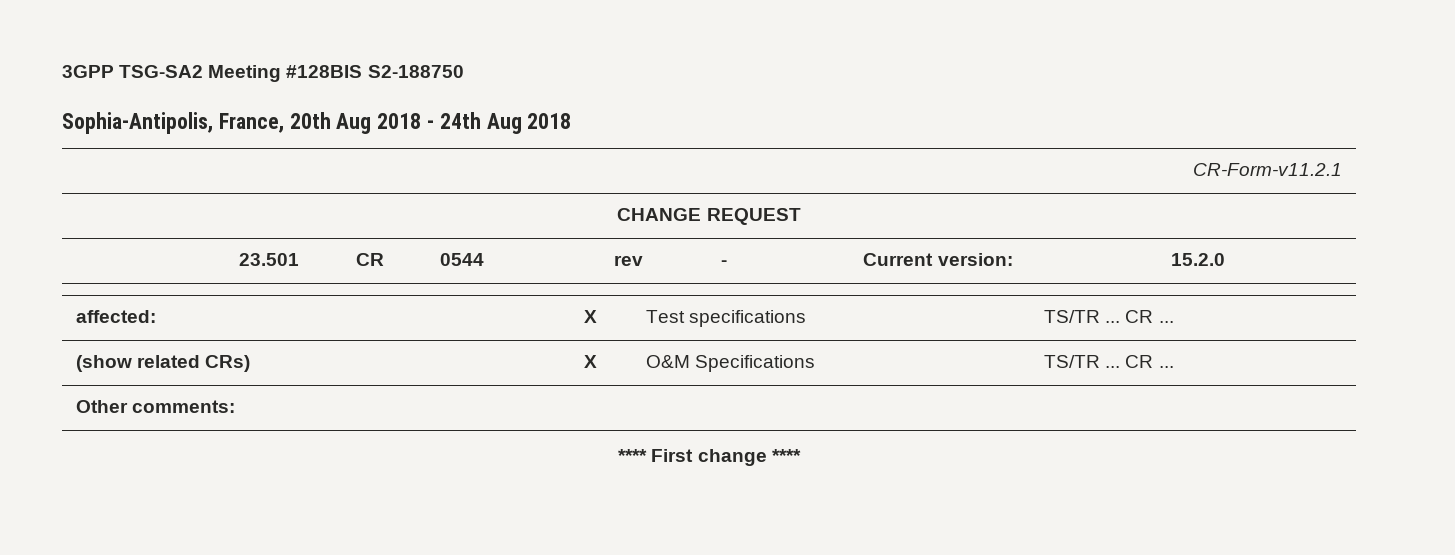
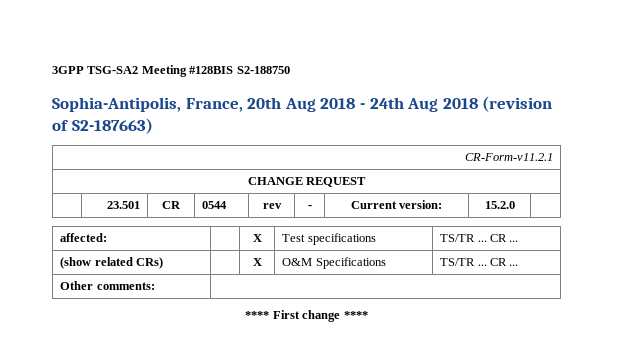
- Sophia-Antipolis, France, 20th Aug 2018 - 24th Aug 2018
+ Sophia-Antipolis, France, 20th Aug 2018 - 24th Aug 2018 (revision of S2-187663)

